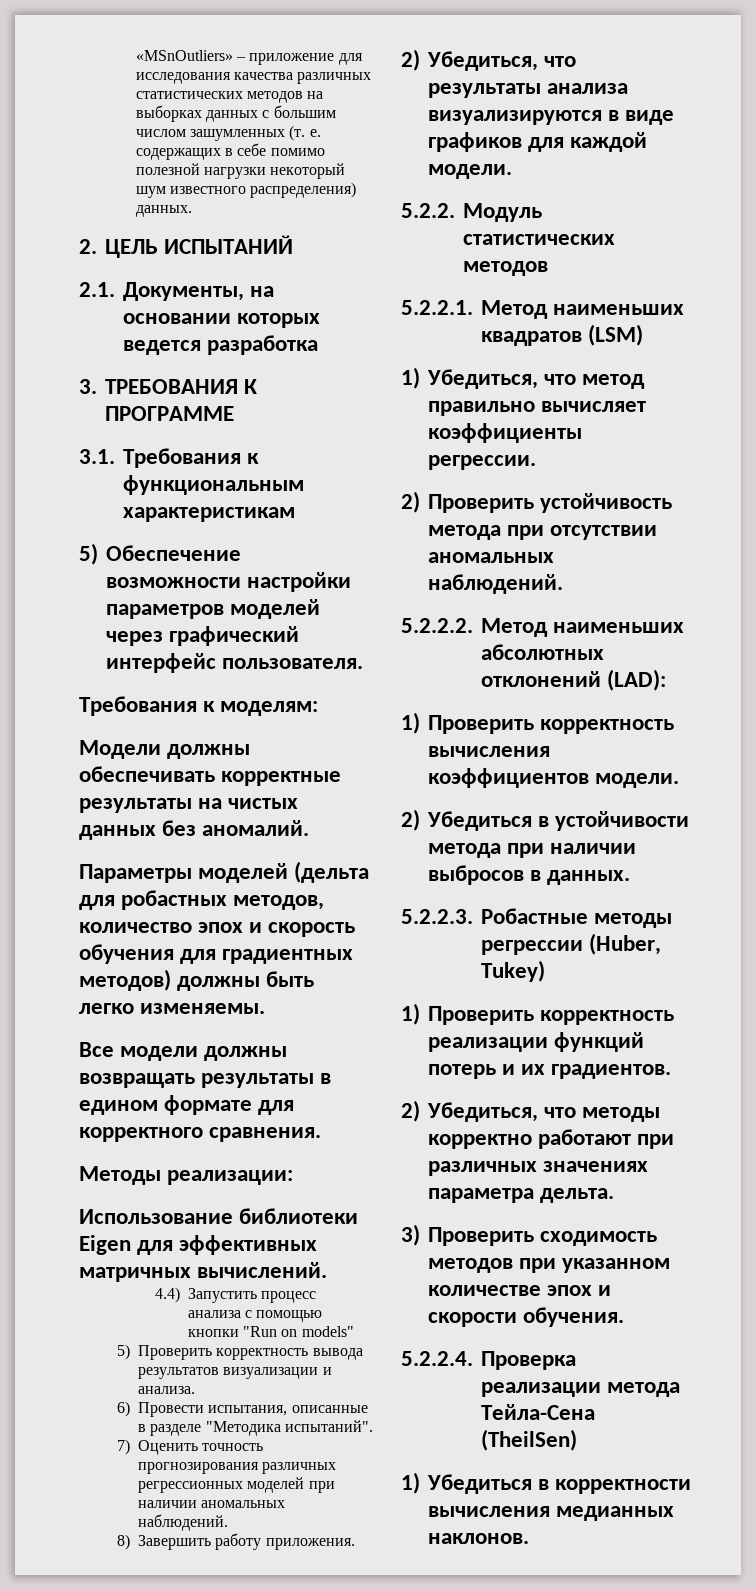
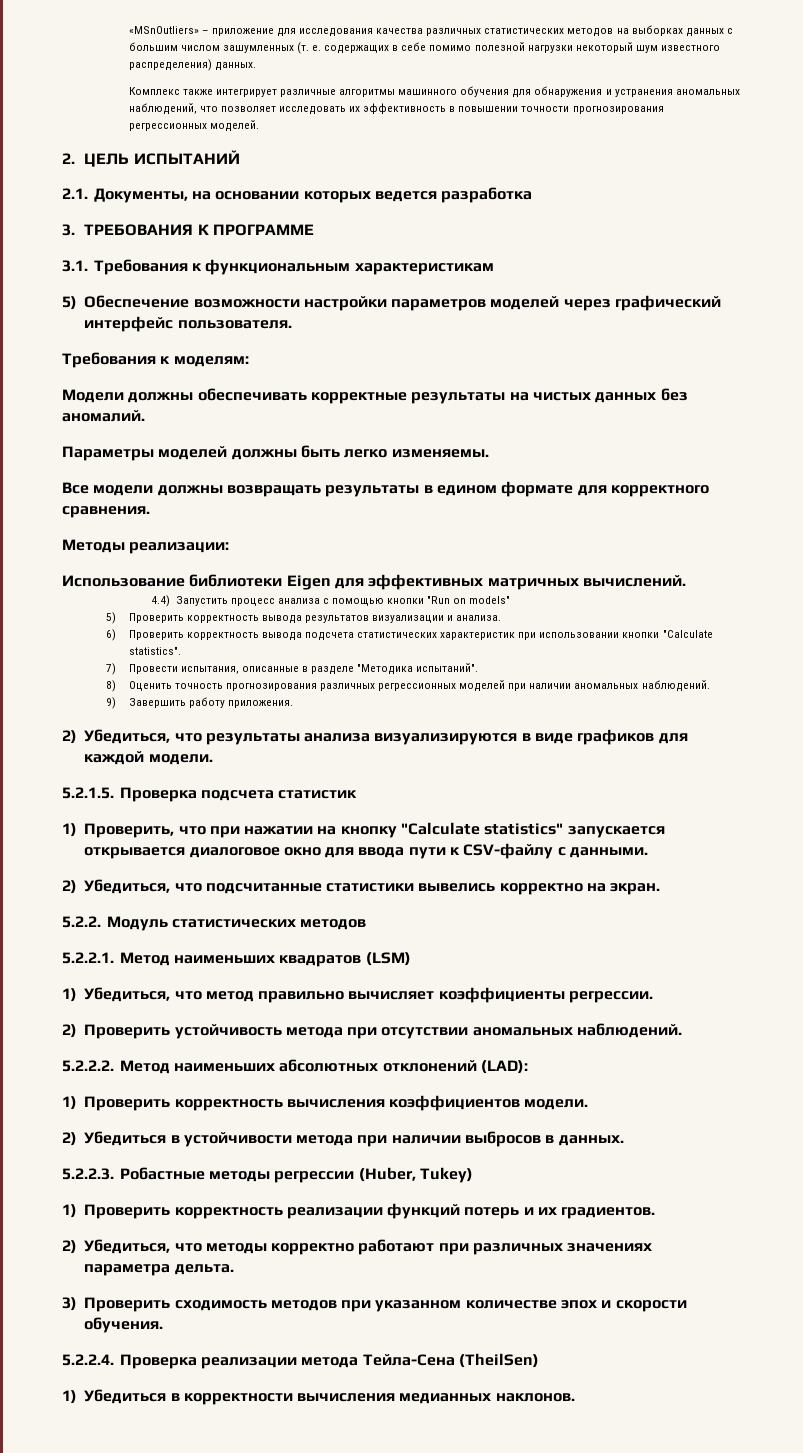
+ Комплекс также интегрирует различные алгоритмы машинного обучения для обнаружения и устранения аномальных наблюдений, что позволяет исследовать их эффективность в повышении точности прогнозирования регрессионных моделей.
- Параметры моделей (дельта для робастных методов, количество эпох и скорость обучения для градиентных методов) должны быть легко изменяемы.
+ Параметры моделей должны быть легко изменяемы.
- 6) Провести испытания, описанные в разделе "Методика испытаний".
+ 6) Проверить корректность вывода подсчета статистических характеристик при использовании кнопки "Calculate statistics".
+ 7) Провести испытания, описанные в разделе "Методика испытаний".
- 7) Оценить точность прогнозирования различных регрессионных моделей при наличии аномальных наблюдений.
+ 8) Оценить точность прогнозирования различных регрессионных моделей при наличии аномальных наблюдений.
- 8) Завершить работу приложения.
+ 9) Завершить работу приложения.
+ 5.2.1.5. Проверка подсчета статистик
+ 1) Проверить, что при нажатии на кнопку "Calculate statistics" запускается открывается диалоговое окно для ввода пути к CSV-файлу с данными.
+ 2) Убедиться, что подсчитанные статистики вывелись корректно на экран.

